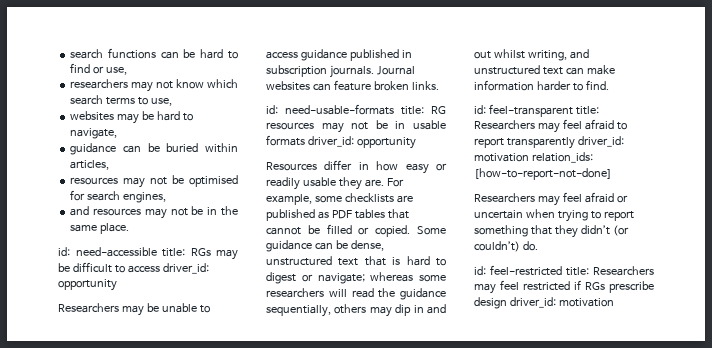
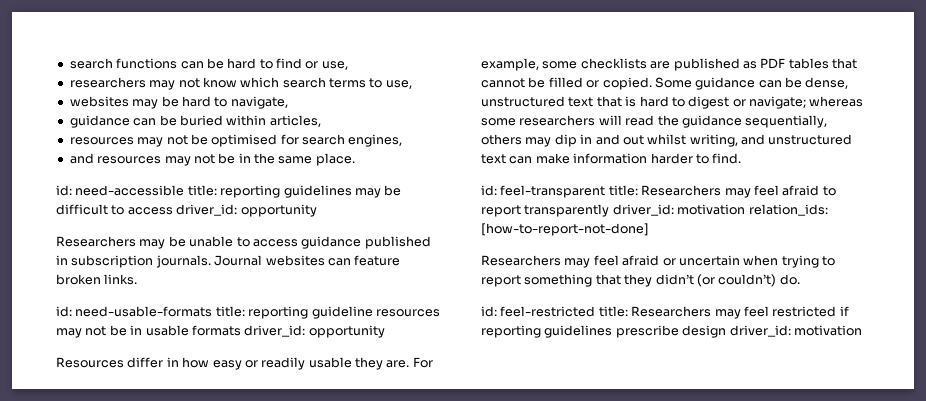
- id: need-accessible title: RGs may be difficult to access driver_id: opportunity
+ id: need-accessible title: reporting guidelines may be difficult to access driver_id: opportunity
- id: need-usable-formats title: RG resources may not be in usable formats driver_id: opportunity
+ id: need-usable-formats title: reporting guideline resources may not be in usable formats driver_id: opportunity
- id: feel-restricted title: Researchers may feel restricted if RGs prescribe design driver_id: motivation
+ id: feel-restricted title: Researchers may feel restricted if reporting guidelines prescribe design driver_id: motivation

